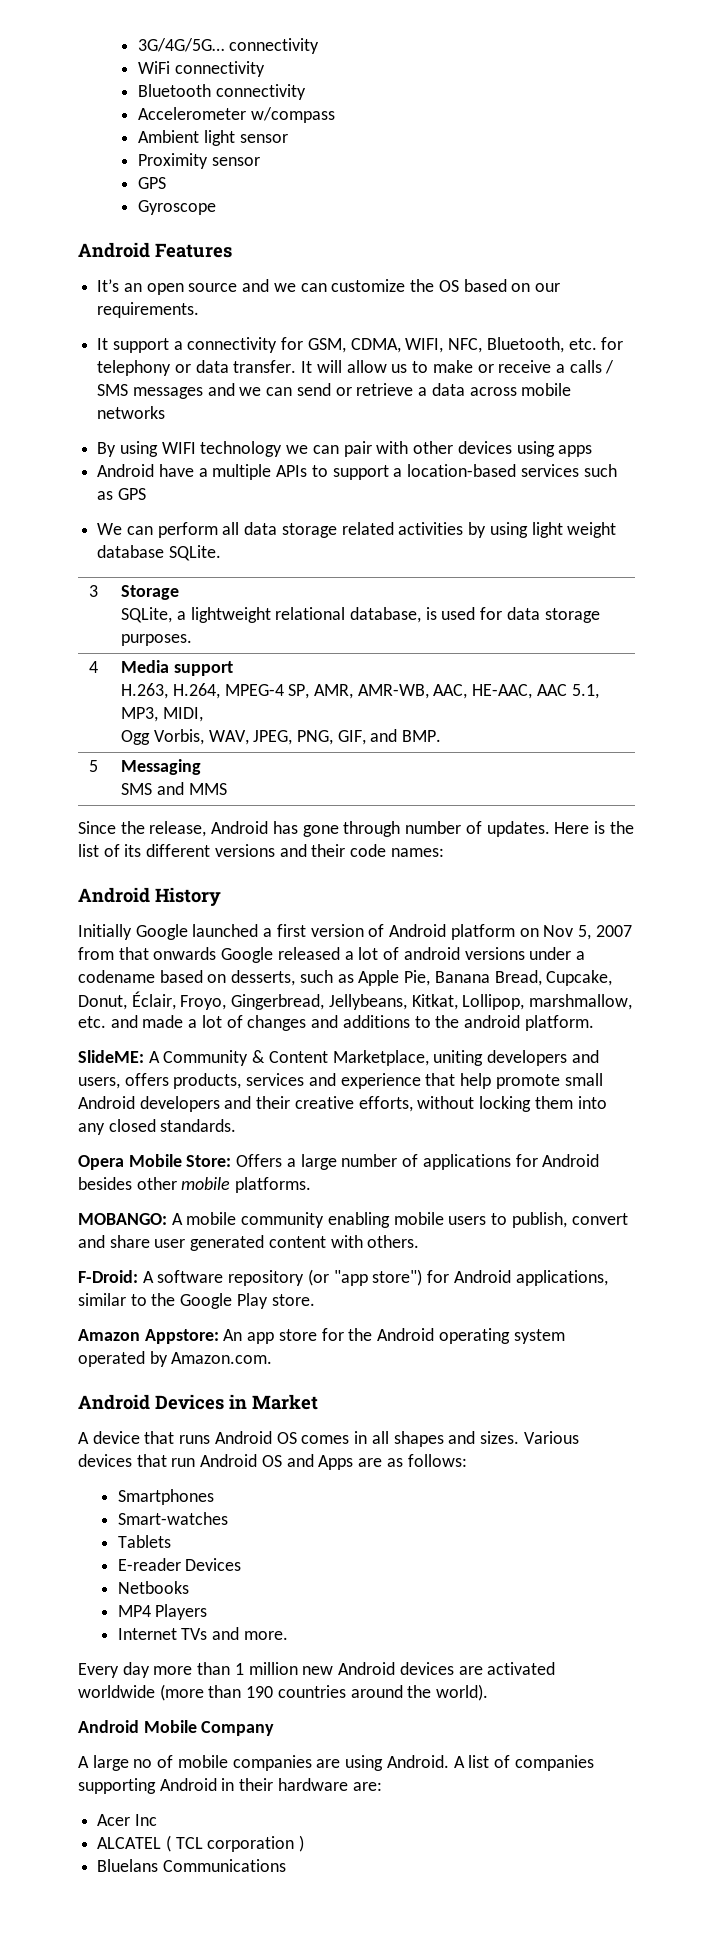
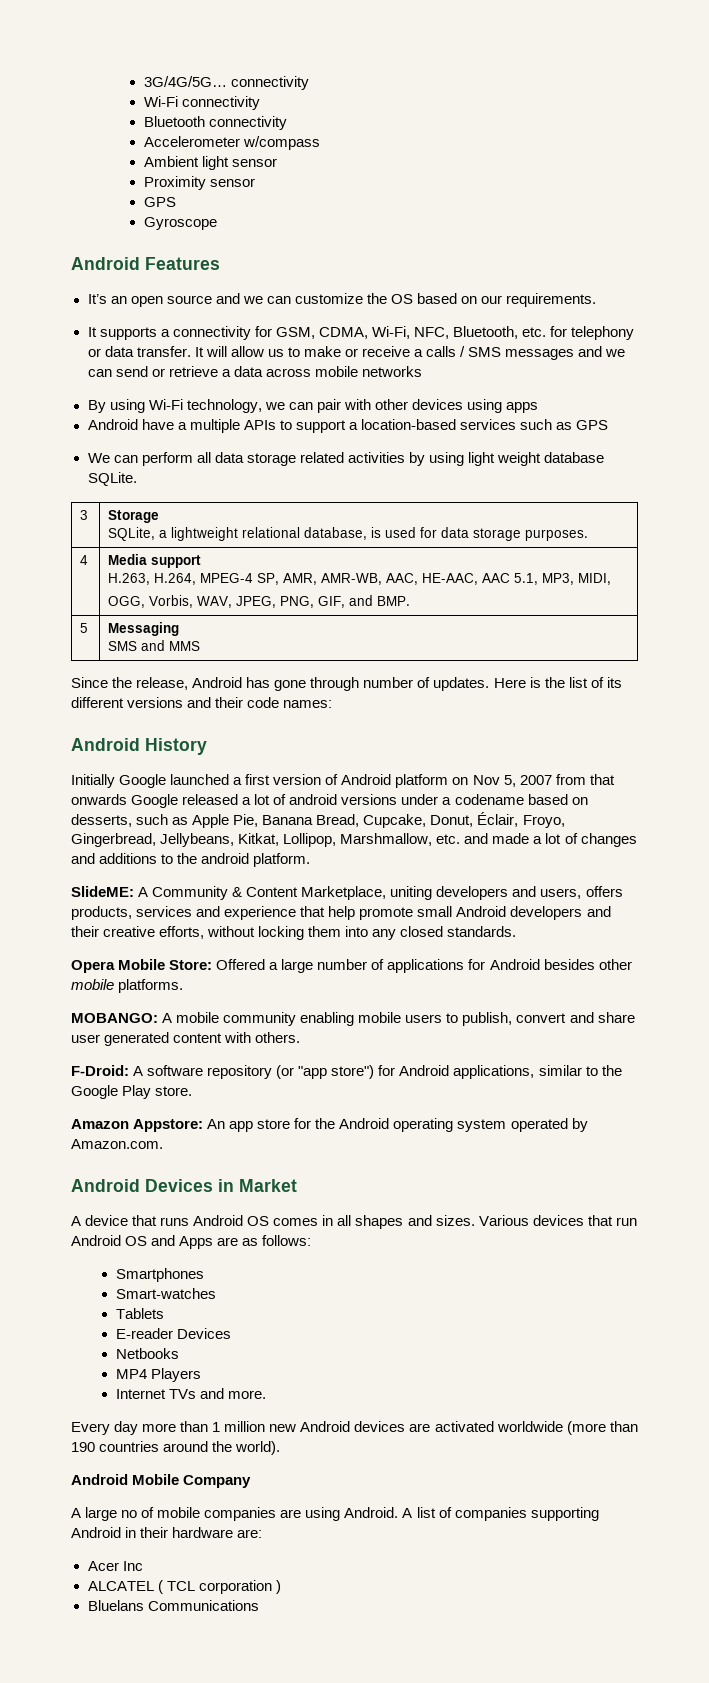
- WiFi connectivity
+ Wi-Fi connectivity
- It support a connectivity for GSM, CDMA, WIFI, NFC, Bluetooth, etc. for telephony or data transfer.
+ It supports a connectivity for GSM, CDMA, Wi-Fi, NFC, Bluetooth, etc. for telephony or data transfer.
- By using WIFI technology we can pair with other devices using apps
+ By using Wi-Fi technology, we can pair with other devices using apps
  4 | Media support
  H.263, H.264, MPEG-4 SP, AMR, AMR-WB, AAC, HE-AAC, AAC 5.1, MP3, MIDI,
- Ogg Vorbis, WAV, JPEG, PNG, GIF, and BMP.
+ OGG, Vorbis, WAV, JPEG, PNG, GIF, and BMP.
- Initially Google launched a first version of Android platform on Nov 5, 2007 from that onwards Google released a lot of android versions under a codename based on desserts, such as Apple Pie, Banana Bread, Cupcake, Donut, Éclair, Froyo, Gingerbread, Jellybeans, Kitkat, Lollipop, marshmallow, etc. and made a lot of changes and additions to the android platform.
+ Initially Google launched a first version of Android platform on Nov 5, 2007 from that onwards Google released a lot of android versions under a codename based on desserts, such as Apple Pie, Banana Bread, Cupcake, Donut, Éclair, Froyo, Gingerbread, Jellybeans, Kitkat, Lollipop, Marshmallow, etc. and made a lot of changes and additions to the android platform.
- Opera Mobile Store: Offers a large number of applications for Android besides other mobile platforms.
+ Opera Mobile Store: Offered a large number of applications for Android besides other mobile platforms.

